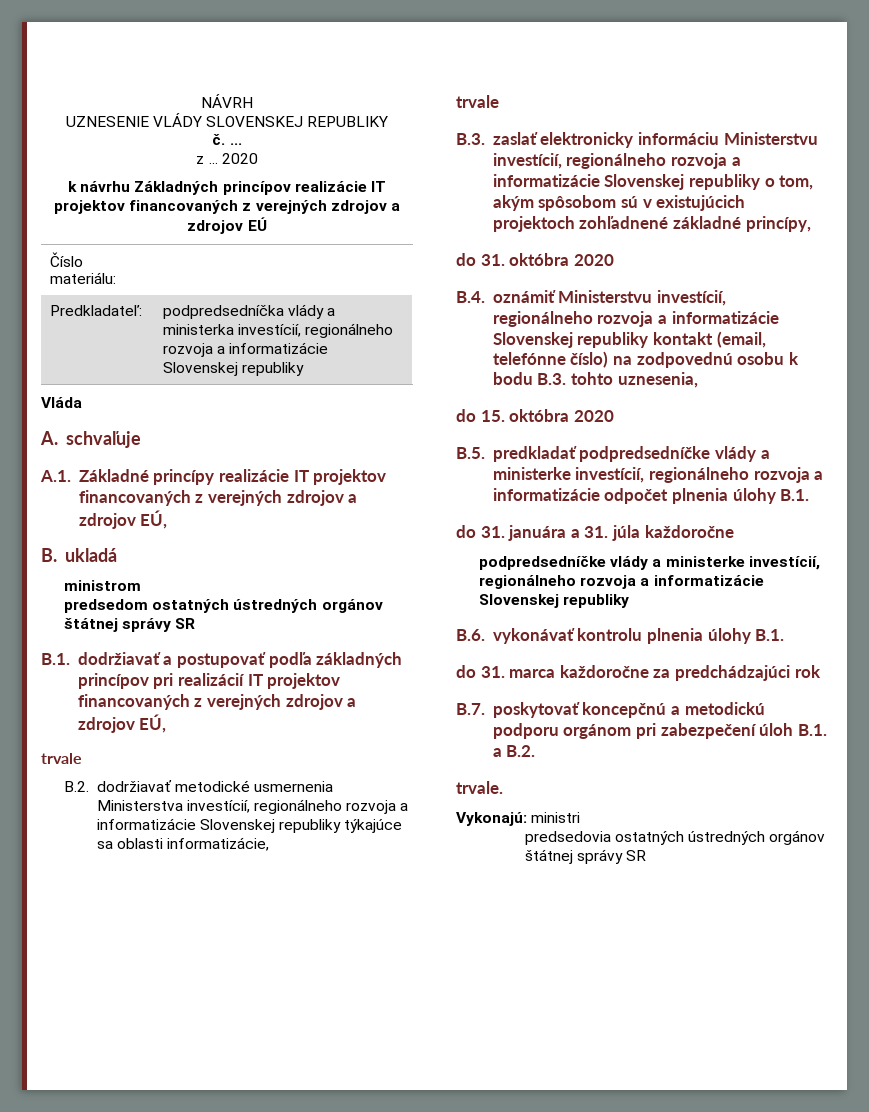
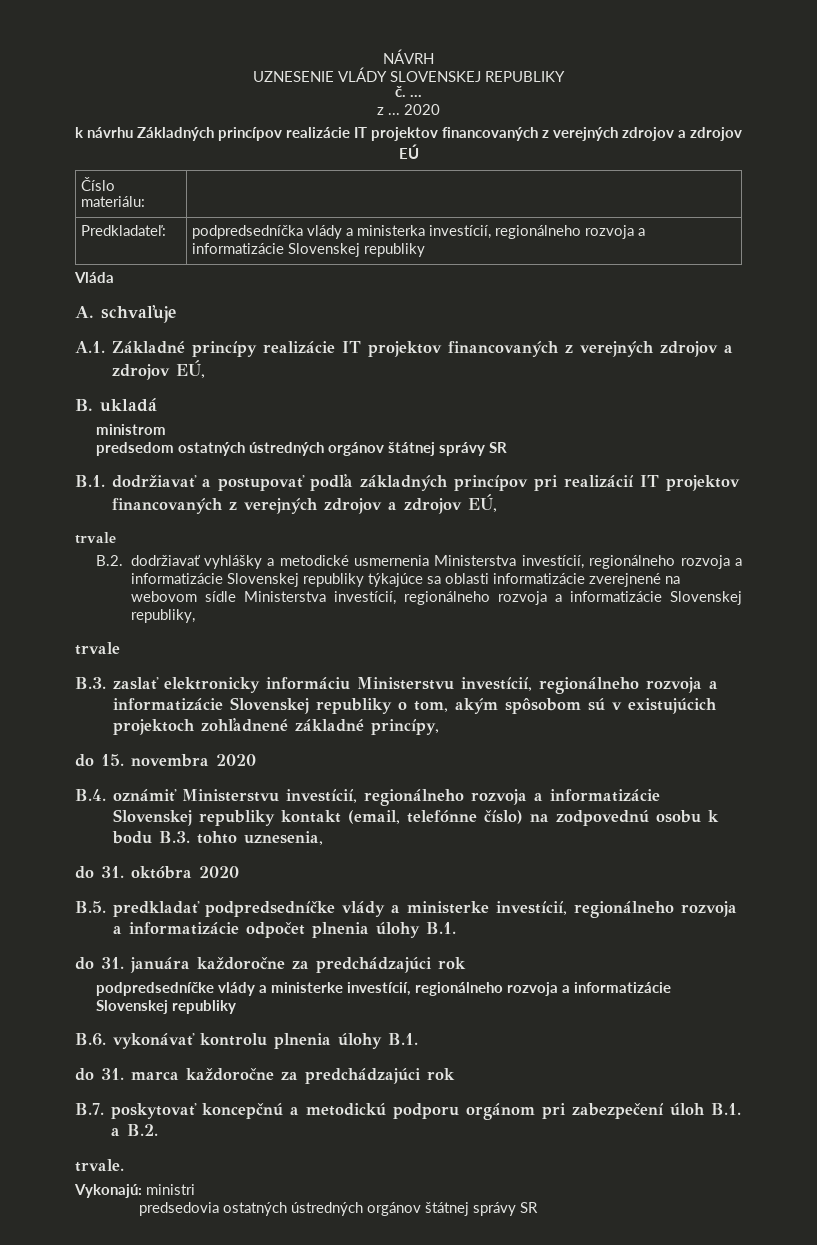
- B.2. dodržiavať metodické usmernenia Ministerstva investícií, regionálneho rozvoja a informatizácie Slovenskej republiky týkajúce sa oblasti informatizácie,
+ B.2. dodržiavať vyhlášky a metodické usmernenia Ministerstva investícií, regionálneho rozvoja a informatizácie Slovenskej republiky týkajúce sa oblasti informatizácie zverejnené na webovom sídle Ministerstva investícií, regionálneho rozvoja a informatizácie Slovenskej republiky,
- do 31. októbra 2020
+ do 15. novembra 2020
- do 15. októbra 2020
+ do 31. októbra 2020
- do 31. januára a 31. júla každoročne
+ do 31. januára každoročne za predchádzajúci rok

